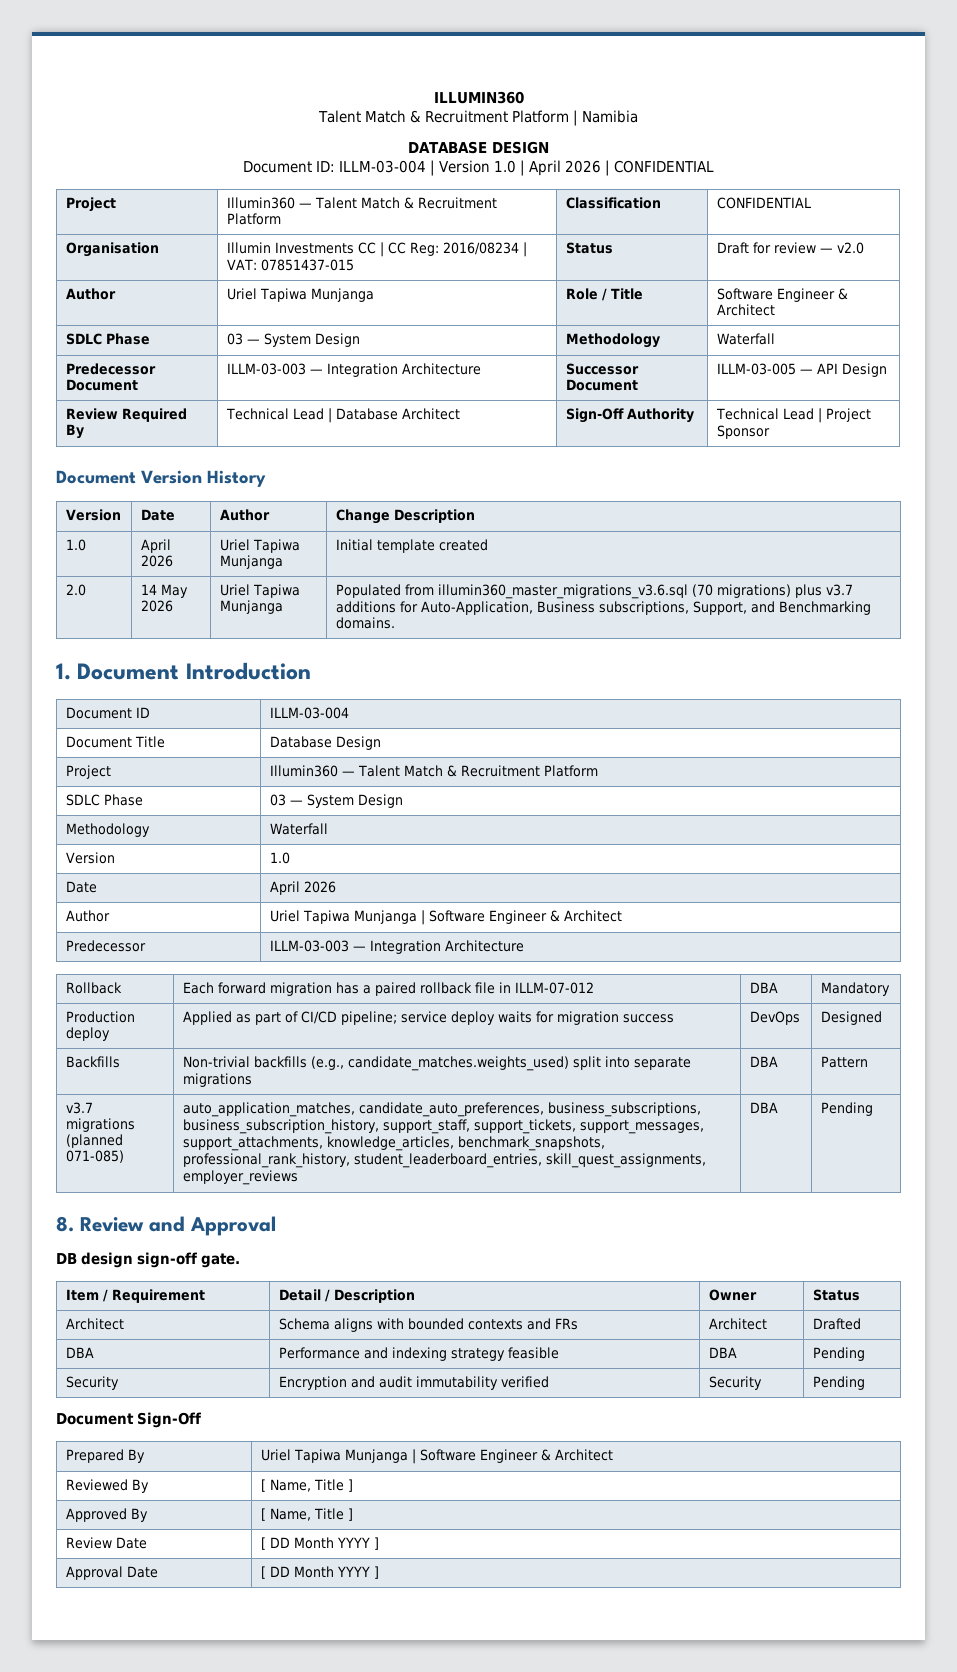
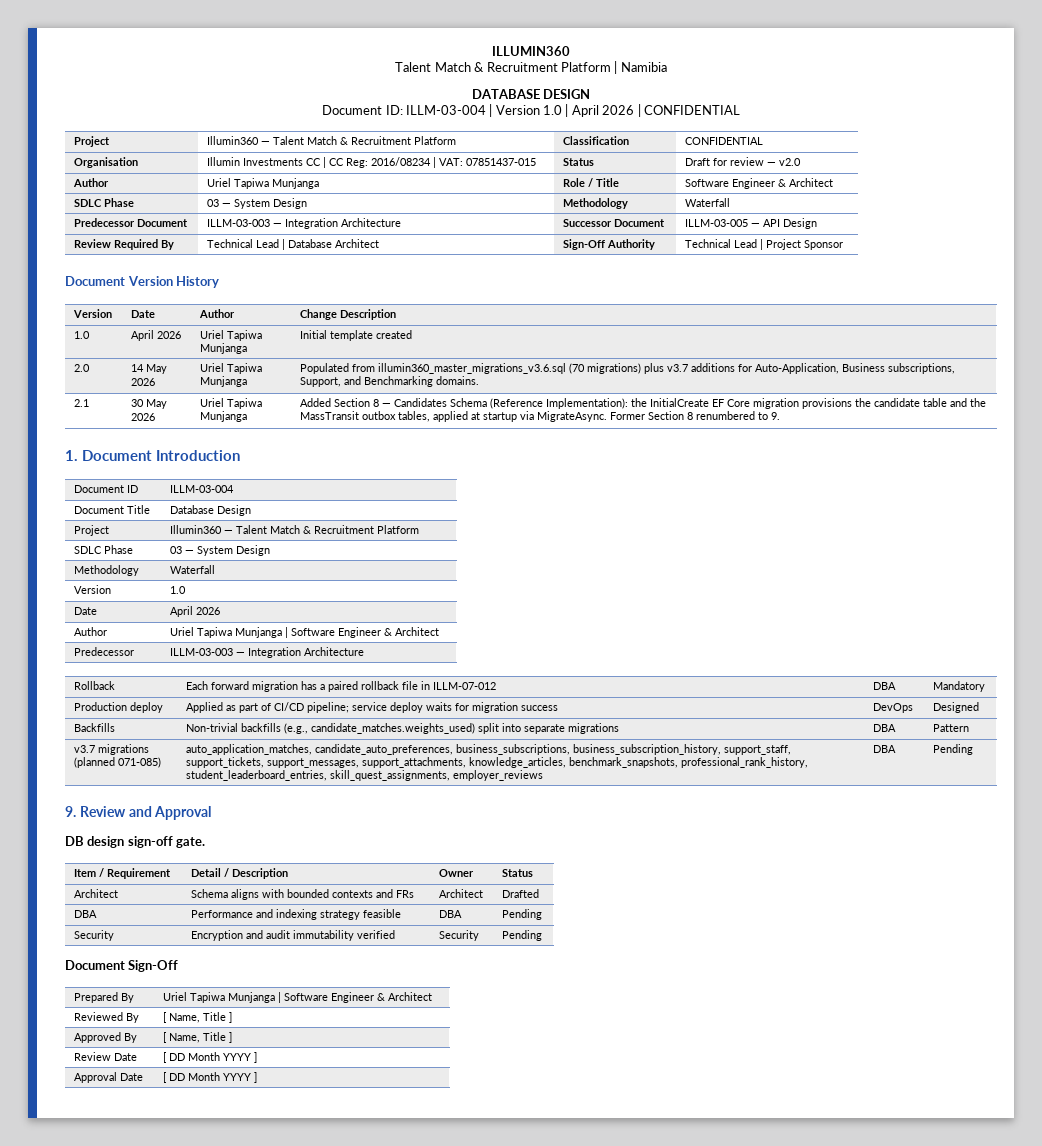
+ 2.1 | 30 May 2026 | Uriel Tapiwa Munjanga | Added Section 8 — Candidates Schema (Reference Implementation): the InitialCreate EF Core migration provisions the candidate table and the MassTransit outbox tables, applied at startup via MigrateAsync. Former Section 8 renumbered to 9.
- 8. Review and Approval
+ 9. Review and Approval

